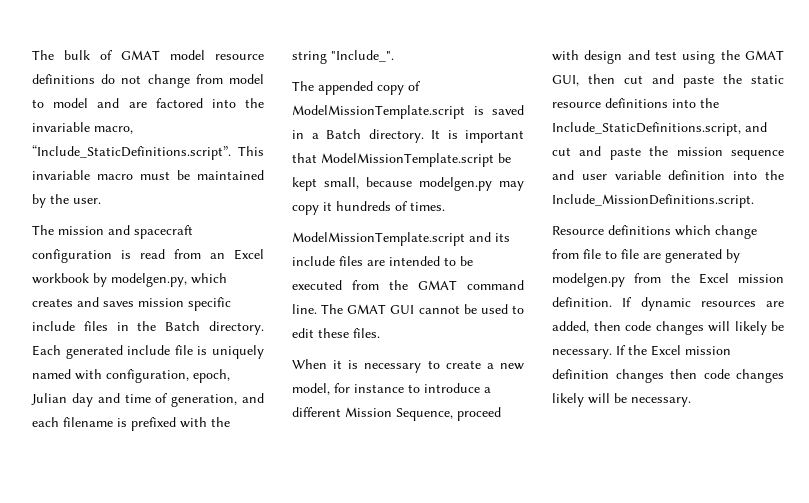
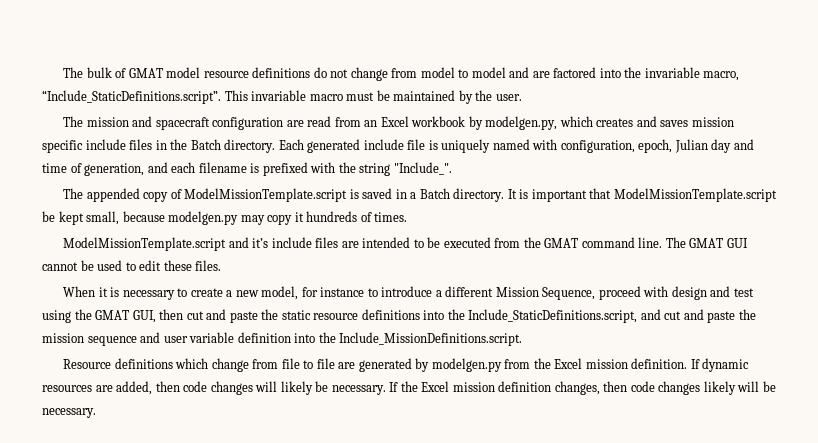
- The mission and spacecraft configuration is read from an Excel workbook by modelgen.py, which creates and saves mission specific include files in the Batch directory.
+ The mission and spacecraft configuration are read from an Excel workbook by modelgen.py, which creates and saves mission specific include files in the Batch directory.
- ModelMissionTemplate.script and its include files are intended to be executed from the GMAT command line.
+ ModelMissionTemplate.script and it’s include files are intended to be executed from the GMAT command line.
- If the Excel mission definition changes then code changes likely will be necessary.
+ If the Excel mission definition changes, then code changes likely will be necessary.

